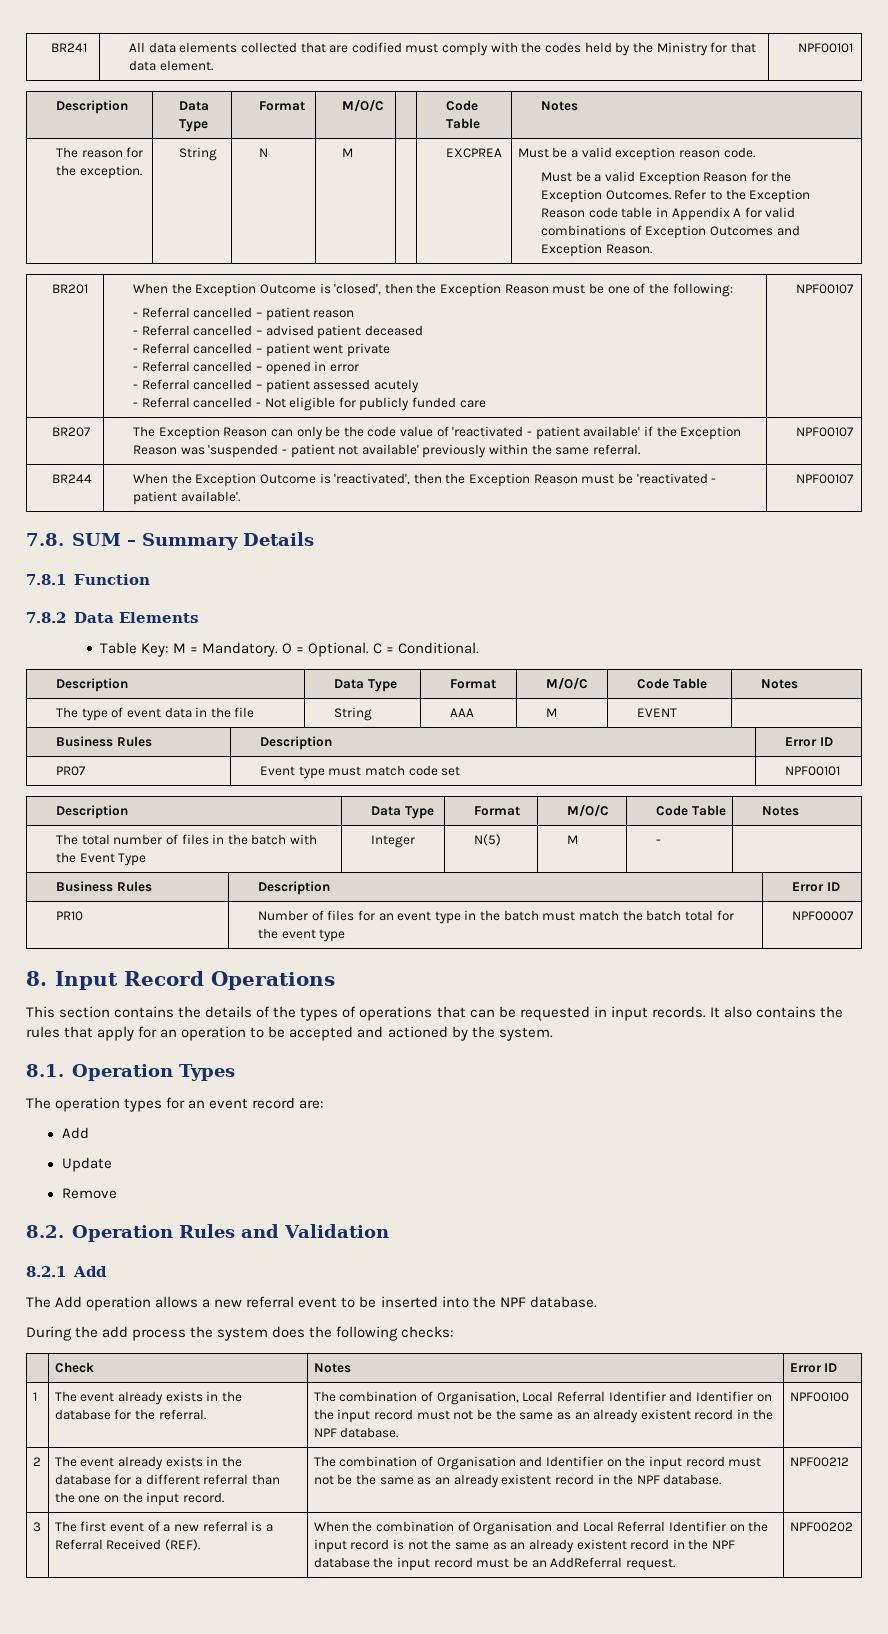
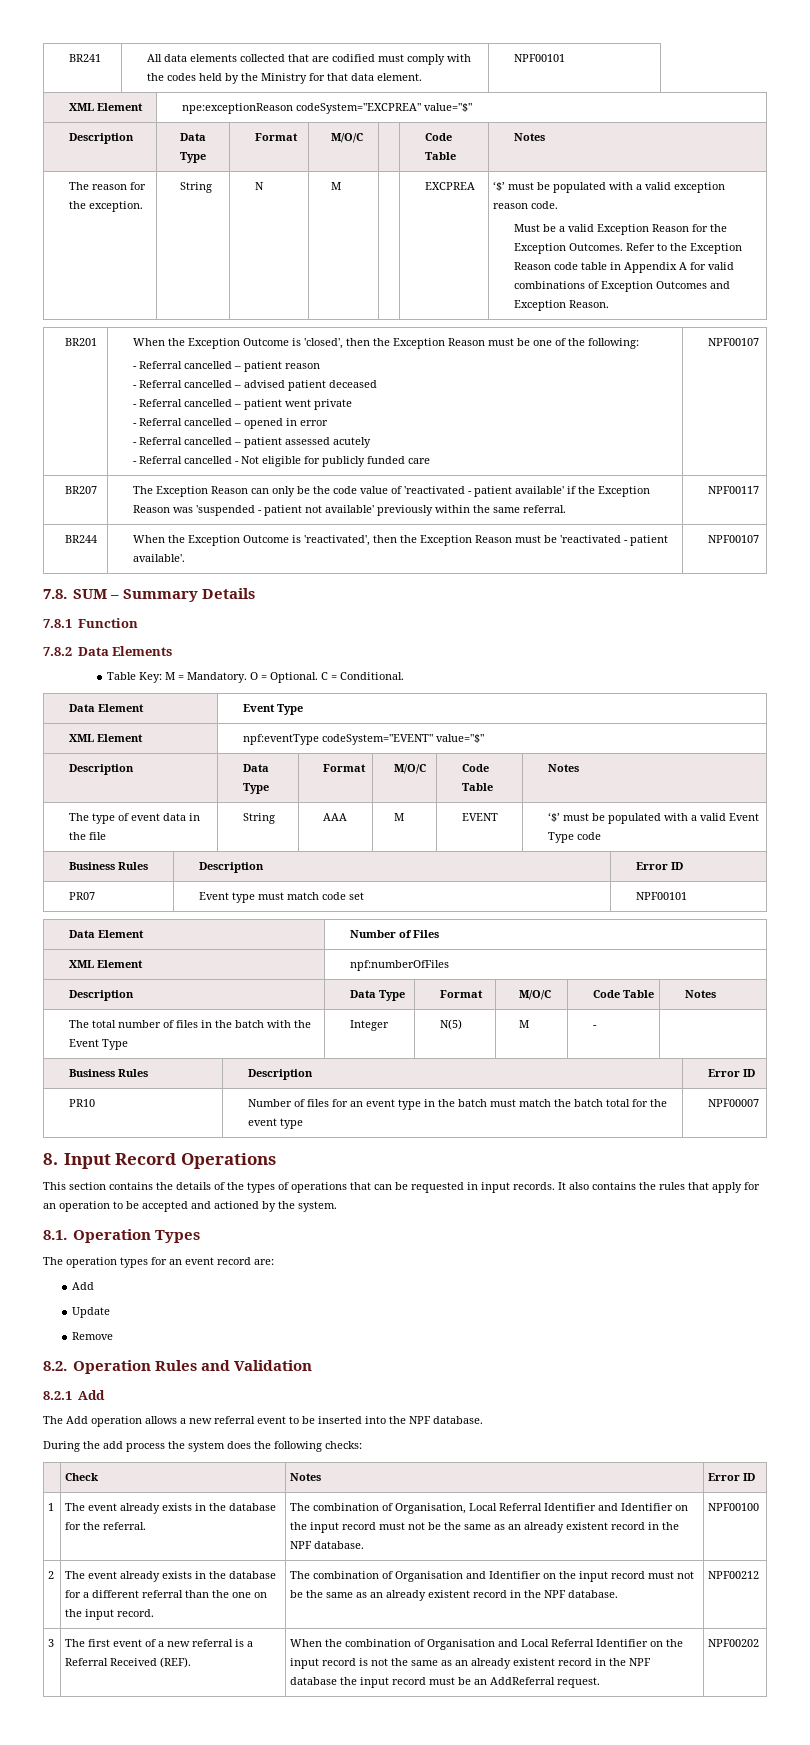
+ XML Element | npe:exceptionReason codeSystem="EXCPREA" value="$"
- Must be a valid exception reason code.
+ ‘$’ must be populated with a valid exception reason code.
- BR207 | The Exception Reason can only be the code value of 'reactivated - patient available' if the Exception Reason was 'suspended - patient not available' previously within the same referral. | NPF00107
+ BR207 | The Exception Reason can only be the code value of 'reactivated - patient available' if the Exception Reason was 'suspended - patient not available' previously within the same referral. | NPF00117
+ Data Element | Event Type
+ XML Element | npf:eventType codeSystem="EVENT" value="$"
- The type of event data in the file | String | AAA | M | EVENT |
+ The type of event data in the file | String | AAA | M | EVENT | ‘$’ must be populated with a valid Event Type code
+ Data Element | Number of Files
+ XML Element | npf:numberOfFiles

